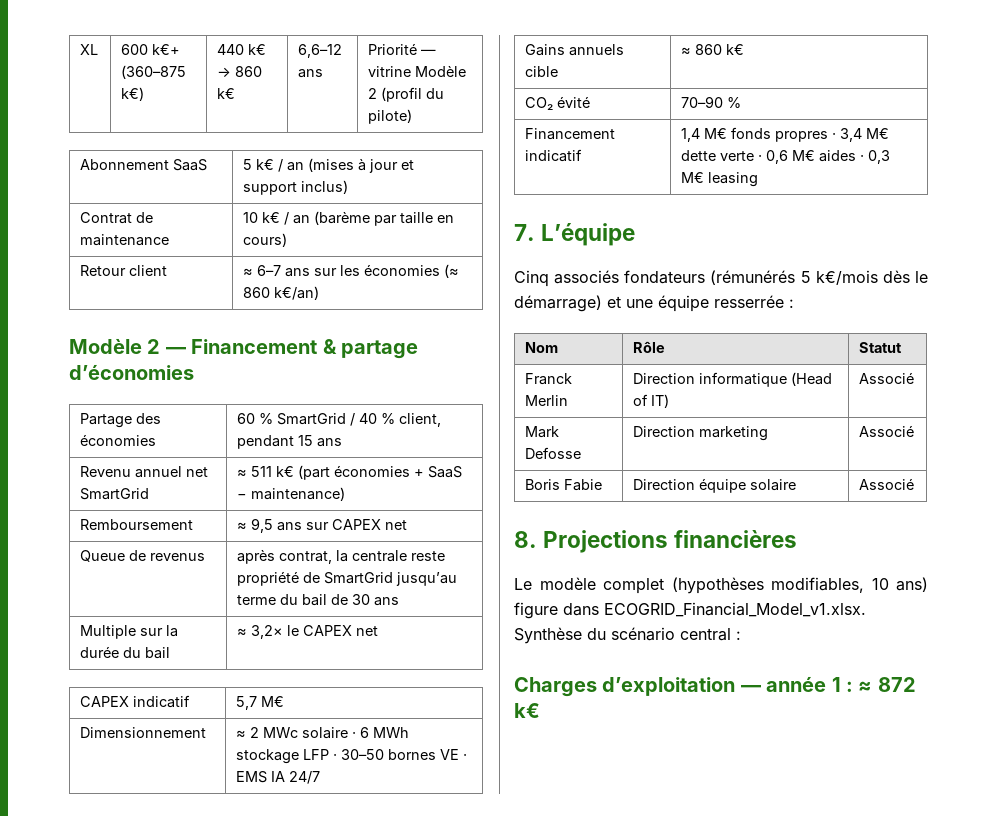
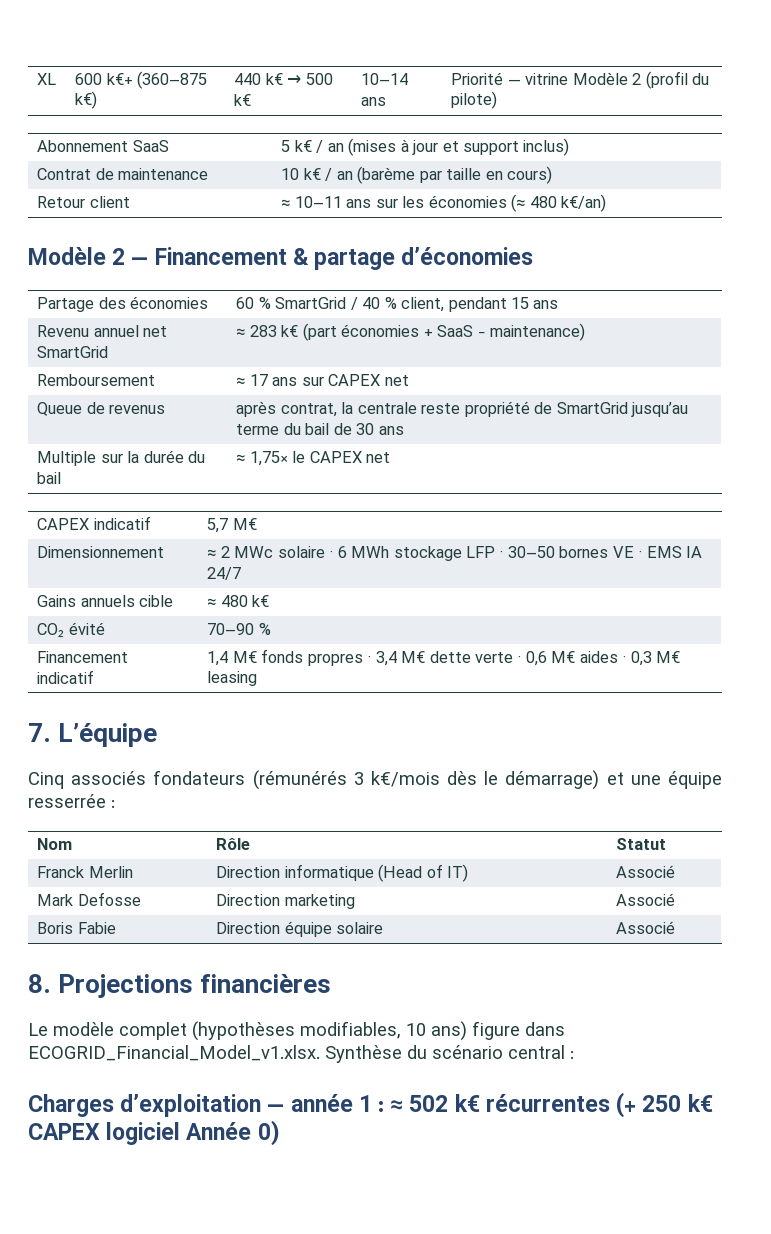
- XL | 600 k€+ (360–875 k€) | 440 k€ → 860 k€ | 6,6–12 ans | Priorité — vitrine Modèle 2 (profil du pilote)
+ XL | 600 k€+ (360–875 k€) | 440 k€ → 500 k€ | 10–14 ans | Priorité — vitrine Modèle 2 (profil du pilote)
- Retour client | ≈ 6–7 ans sur les économies (≈ 860 k€/an)
+ Retour client | ≈ 10–11 ans sur les économies (≈ 480 k€/an)
- Revenu annuel net SmartGrid | ≈ 511 k€ (part économies + SaaS − maintenance)
+ Revenu annuel net SmartGrid | ≈ 283 k€ (part économies + SaaS − maintenance)
- Remboursement | ≈ 9,5 ans sur CAPEX net
+ Remboursement | ≈ 17 ans sur CAPEX net
- Multiple sur la durée du bail | ≈ 3,2× le CAPEX net
+ Multiple sur la durée du bail | ≈ 1,75× le CAPEX net
- Gains annuels cible | ≈ 860 k€
+ Gains annuels cible | ≈ 480 k€
- Cinq associés fondateurs (rémunérés 5 k€/mois dès le démarrage) et une équipe resserrée :
+ Cinq associés fondateurs (rémunérés 3 k€/mois dès le démarrage) et une équipe resserrée :
- Charges d’exploitation — année 1 : ≈ 872 k€
+ Charges d’exploitation — année 1 : ≈ 502 k€ récurrentes (+ 250 k€ CAPEX logiciel Année 0)

